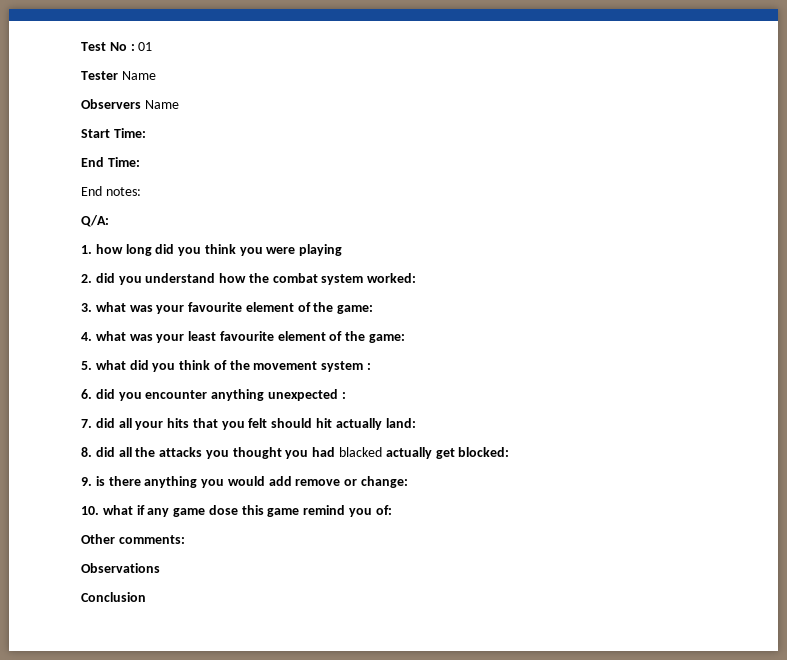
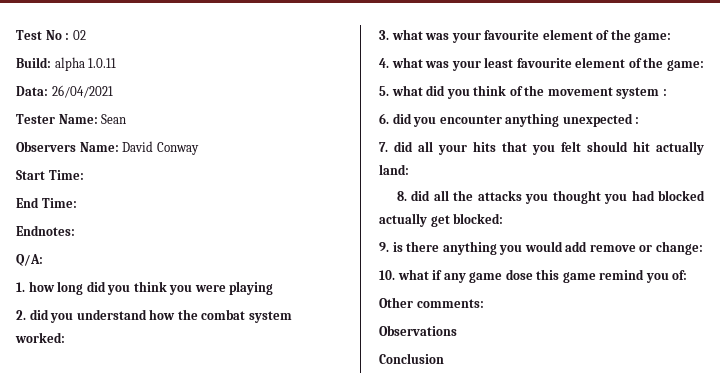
- Test No : 01
+ Test No : 02
+ Build: alpha 1.0.11
+ Data: 26/04/2021
- Tester Name
+ Tester Name: Sean
- Observers Name
+ Observers Name: David Conway
- End notes:
+ Endnotes:
- 8. did all the attacks you thought you had blacked actually get blocked:
+ 8. did all the attacks you thought you had blocked actually get blocked:

